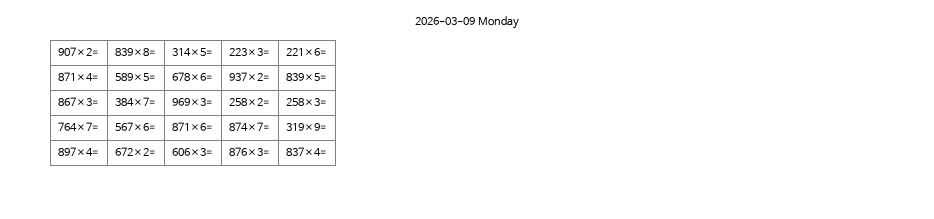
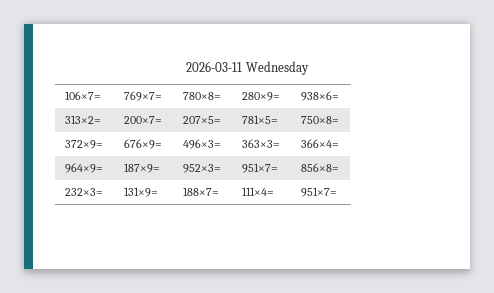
- 2026-03-09 Monday
- 907×2= | 839×8= | 314×5= | 223×3= | 221×6=
- 871×4= | 589×5= | 678×6= | 937×2= | 839×5=
- 867×3= | 384×7= | 969×3= | 258×2= | 258×3=
- 764×7= | 567×6= | 871×6= | 874×7= | 319×9=
- 897×4= | 672×2= | 606×3= | 876×3= | 837×4=
+ 2026-03-11 Wednesday
+ 106×7= | 769×7= | 780×8= | 280×9= | 938×6=
+ 313×2= | 200×7= | 207×5= | 781×5= | 750×8=
+ 372×9= | 676×9= | 496×3= | 363×3= | 366×4=
+ 964×9= | 187×9= | 952×3= | 951×7= | 856×8=
+ 232×3= | 131×9= | 188×7= | 111×4= | 951×7=

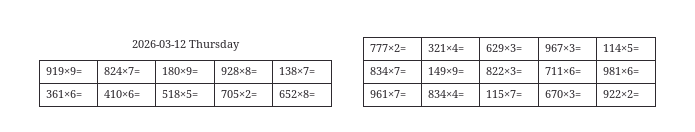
- 2026-03-11 Wednesday
- 106×7= | 769×7= | 780×8= | 280×9= | 938×6=
- 313×2= | 200×7= | 207×5= | 781×5= | 750×8=
- 372×9= | 676×9= | 496×3= | 363×3= | 366×4=
- 964×9= | 187×9= | 952×3= | 951×7= | 856×8=
- 232×3= | 131×9= | 188×7= | 111×4= | 951×7=
+ 2026-03-12 Thursday
+ 919×9= | 824×7= | 180×9= | 928×8= | 138×7=
+ 361×6= | 410×6= | 518×5= | 705×2= | 652×8=
+ 777×2= | 321×4= | 629×3= | 967×3= | 114×5=
+ 834×7= | 149×9= | 822×3= | 711×6= | 981×6=
+ 961×7= | 834×4= | 115×7= | 670×3= | 922×2=

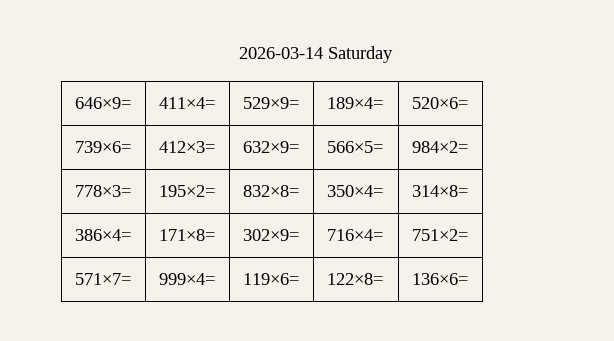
- 2026-03-12 Thursday
- 919×9= | 824×7= | 180×9= | 928×8= | 138×7=
- 361×6= | 410×6= | 518×5= | 705×2= | 652×8=
- 777×2= | 321×4= | 629×3= | 967×3= | 114×5=
- 834×7= | 149×9= | 822×3= | 711×6= | 981×6=
- 961×7= | 834×4= | 115×7= | 670×3= | 922×2=
+ 2026-03-14 Saturday
+ 646×9= | 411×4= | 529×9= | 189×4= | 520×6=
+ 739×6= | 412×3= | 632×9= | 566×5= | 984×2=
+ 778×3= | 195×2= | 832×8= | 350×4= | 314×8=
+ 386×4= | 171×8= | 302×9= | 716×4= | 751×2=
+ 571×7= | 999×4= | 119×6= | 122×8= | 136×6=

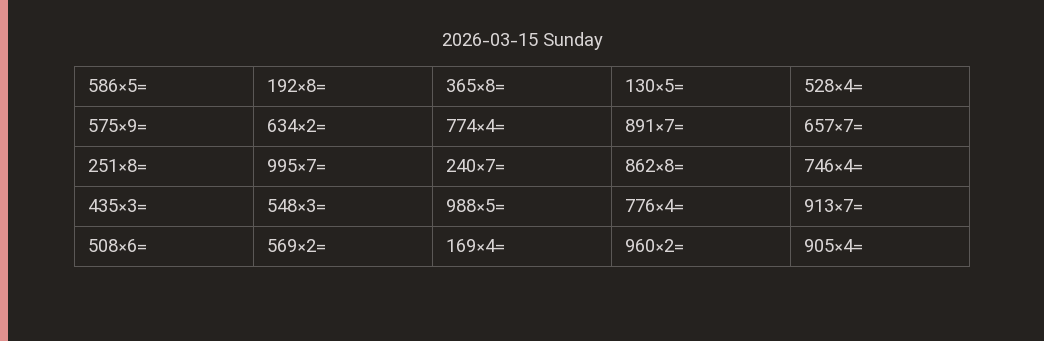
- 2026-03-14 Saturday
- 646×9= | 411×4= | 529×9= | 189×4= | 520×6=
- 739×6= | 412×3= | 632×9= | 566×5= | 984×2=
- 778×3= | 195×2= | 832×8= | 350×4= | 314×8=
- 386×4= | 171×8= | 302×9= | 716×4= | 751×2=
- 571×7= | 999×4= | 119×6= | 122×8= | 136×6=
+ 2026-03-15 Sunday
+ 586×5= | 192×8= | 365×8= | 130×5= | 528×4=
+ 575×9= | 634×2= | 774×4= | 891×7= | 657×7=
+ 251×8= | 995×7= | 240×7= | 862×8= | 746×4=
+ 435×3= | 548×3= | 988×5= | 776×4= | 913×7=
+ 508×6= | 569×2= | 169×4= | 960×2= | 905×4=

